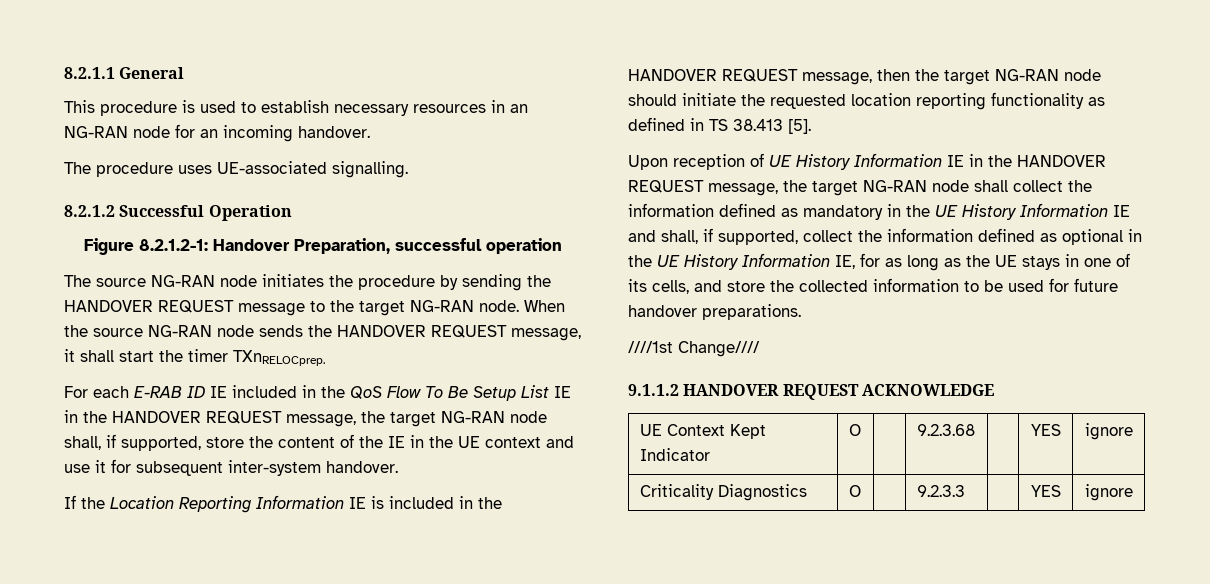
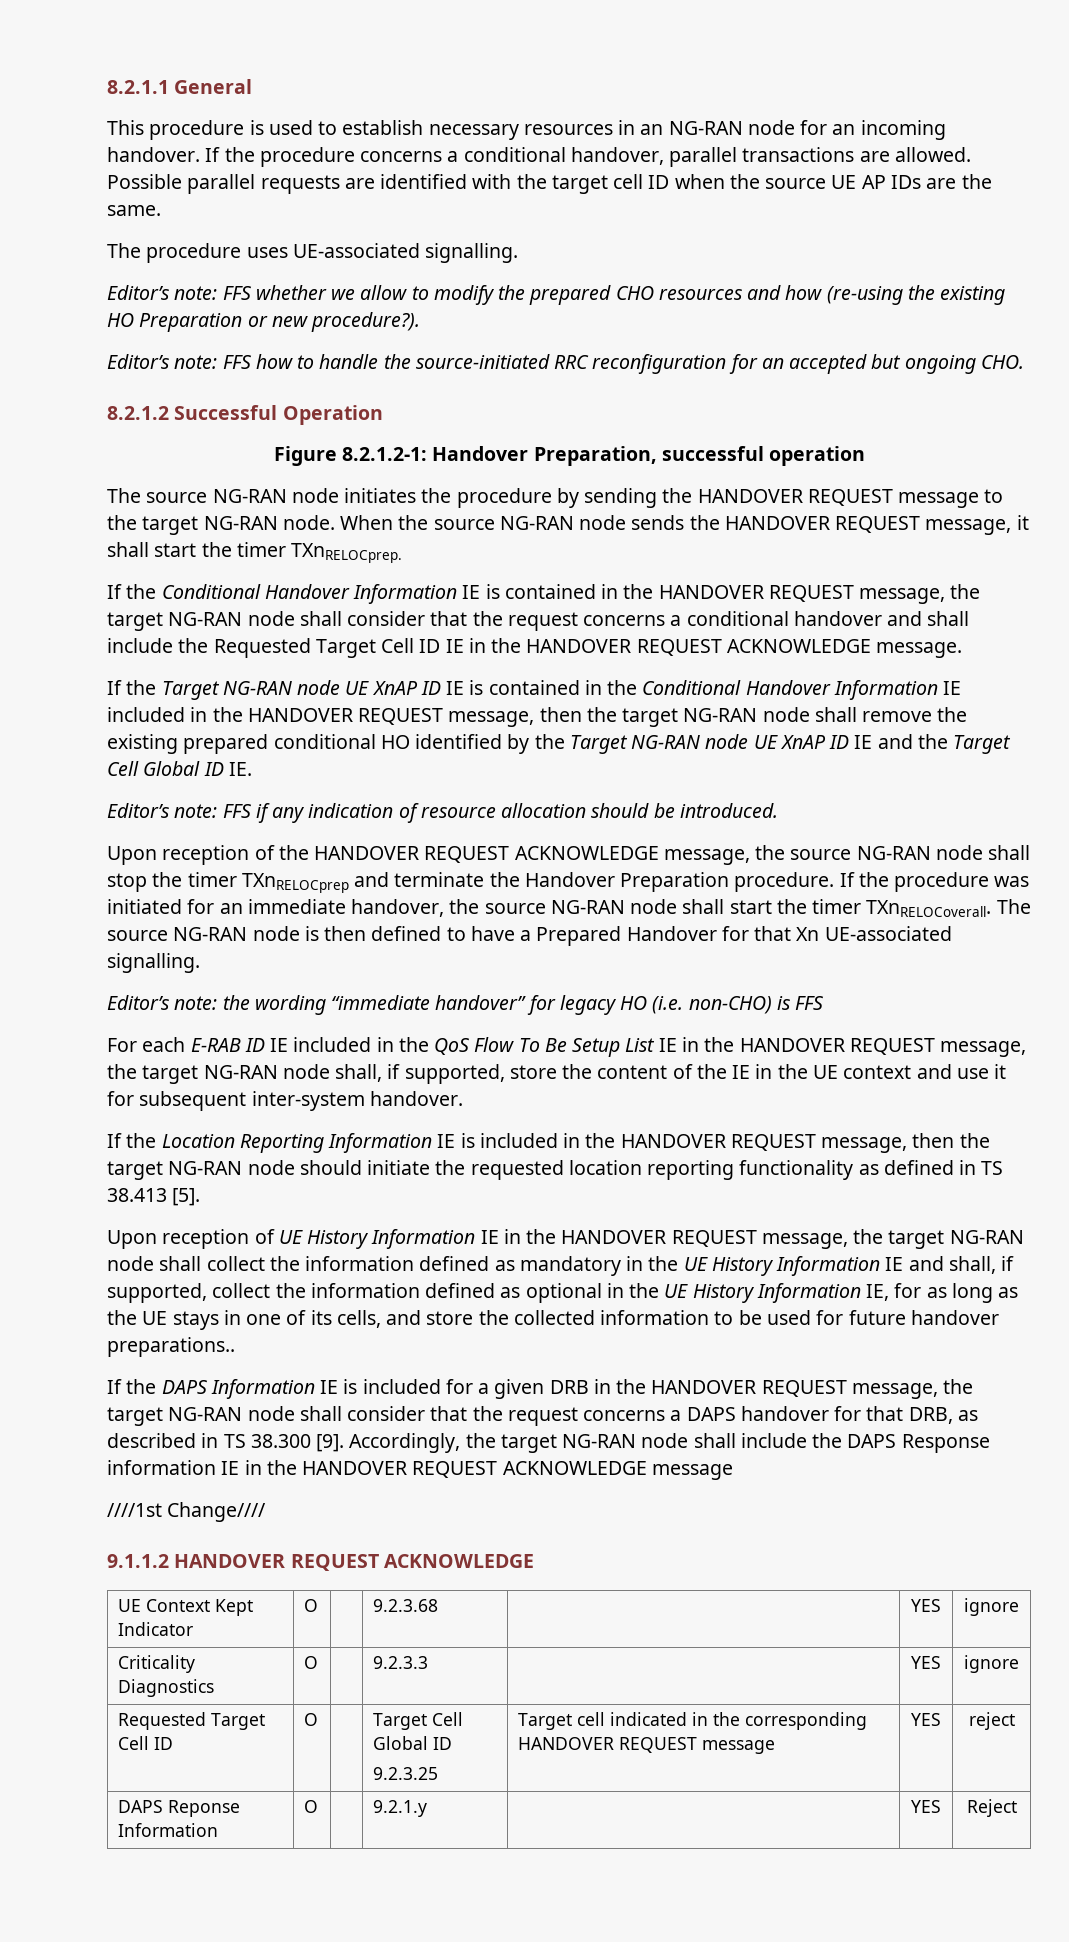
+ If the procedure concerns a conditional handover, parallel transactions are allowed. Possible parallel requests are identified with the target cell ID when the source UE AP IDs are the same.
+ Editor’s note: FFS whether we allow to modify the prepared CHO resources and how (re-using the existing HO Preparation or new procedure?).
+ Editor’s note: FFS how to handle the source-initiated RRC reconfiguration for an accepted but ongoing CHO.
+ If the Conditional Handover Information IE is contained in the HANDOVER REQUEST message, the target NG-RAN node shall consider that the request concerns a conditional handover and shall include the Requested Target Cell ID IE in the HANDOVER REQUEST ACKNOWLEDGE message.
+ If the Target NG-RAN node UE XnAP ID IE is contained in the Conditional Handover Information IE included in the HANDOVER REQUEST message, then the target NG-RAN node shall remove the existing prepared conditional HO identified by the Target NG-RAN node UE XnAP ID IE and the Target Cell Global ID IE.
+ Editor’s note: FFS if any indication of resource allocation should be introduced.
+ Upon reception of the HANDOVER REQUEST ACKNOWLEDGE message, the source NG-RAN node shall stop the timer TXnRELOCprep and terminate the Handover Preparation procedure. If the procedure was initiated for an immediate handover, the source NG-RAN node shall start the timer TXnRELOCoverall. The source NG-RAN node is then defined to have a Prepared Handover for that Xn UE-associated signalling.
+ Editor’s note: the wording “immediate handover” for legacy HO (i.e. non-CHO) is FFS
- Upon reception of UE History Information IE in the HANDOVER REQUEST message, the target NG-RAN node shall collect the information defined as mandatory in the UE History Information IE and shall, if supported, collect the information defined as optional in the UE History Information IE, for as long as the UE stays in one of its cells, and store the collected information to be used for future handover preparations.
+ Upon reception of UE History Information IE in the HANDOVER REQUEST message, the target NG-RAN node shall collect the information defined as mandatory in the UE History Information IE and shall, if supported, collect the information defined as optional in the UE History Information IE, for as long as the UE stays in one of its cells, and store the collected information to be used for future handover preparations..
+ If the DAPS Information IE is included for a given DRB in the HANDOVER REQUEST message, the target NG-RAN node shall consider that the request concerns a DAPS handover for that DRB, as described in TS 38.300 [9]. Accordingly, the target NG-RAN node shall include the DAPS Response information IE in the HANDOVER REQUEST ACKNOWLEDGE message
+ Requested Target Cell ID | O | | Target Cell Global ID
+ 9.2.3.25 | Target cell indicated in the corresponding HANDOVER REQUEST message | YES | reject
+ DAPS Reponse Information | O | | 9.2.1.y | | YES | Reject

